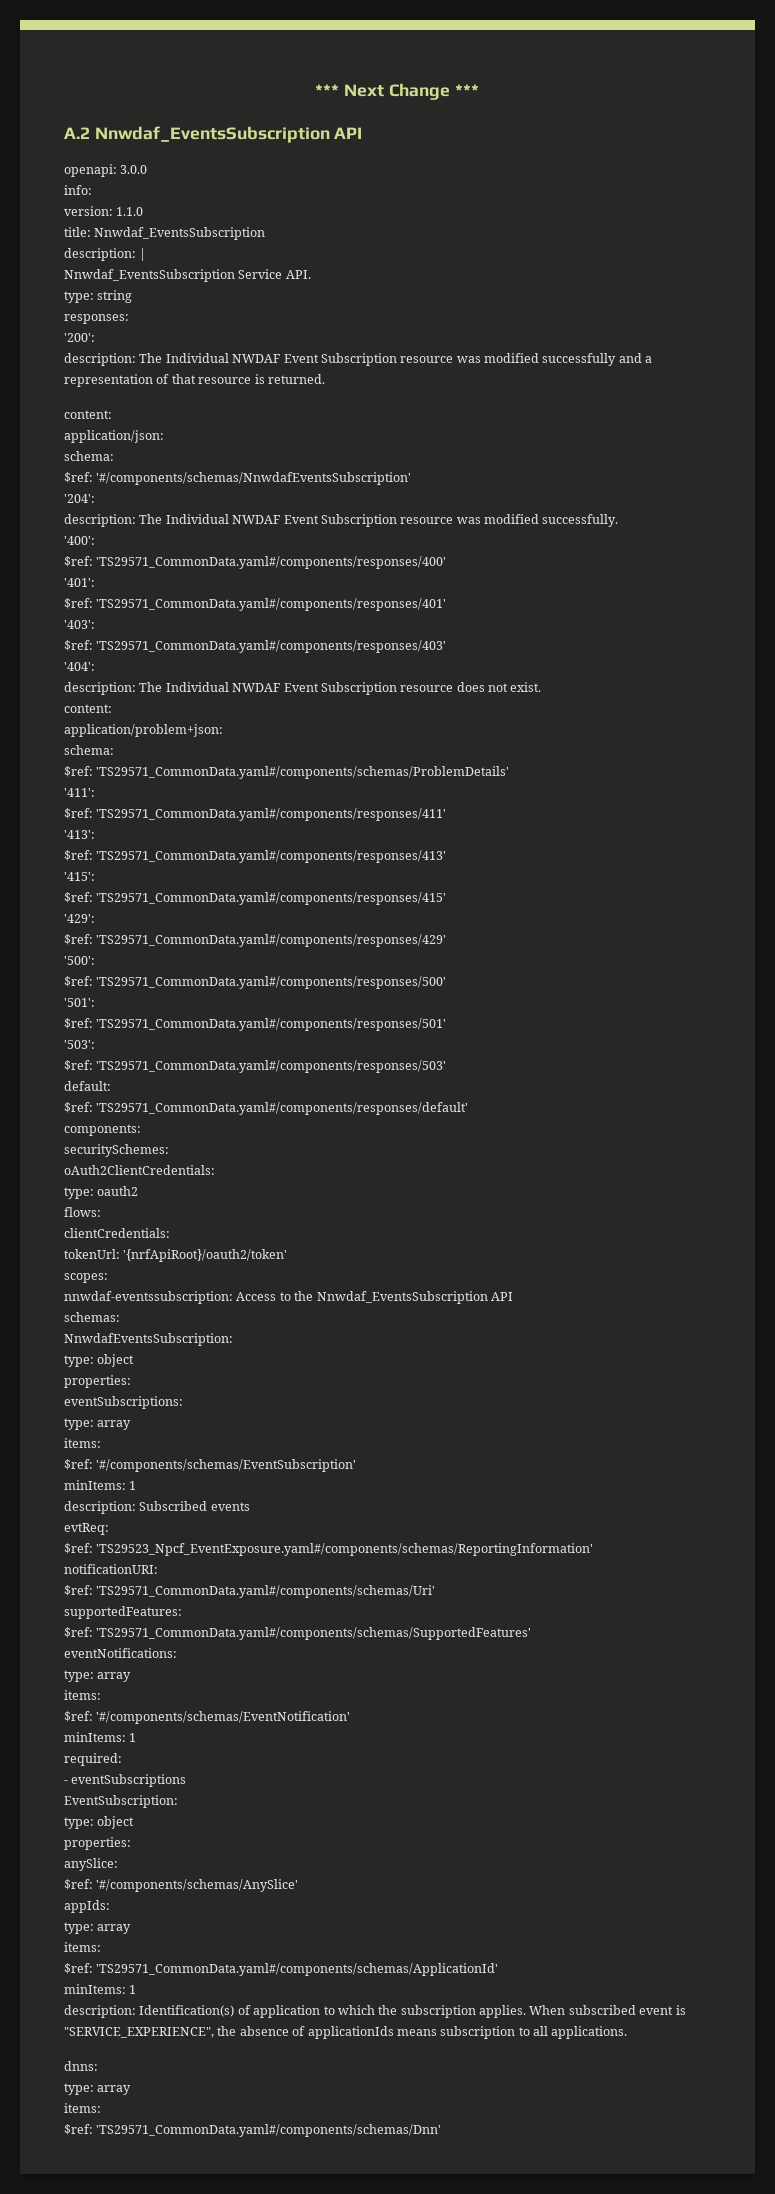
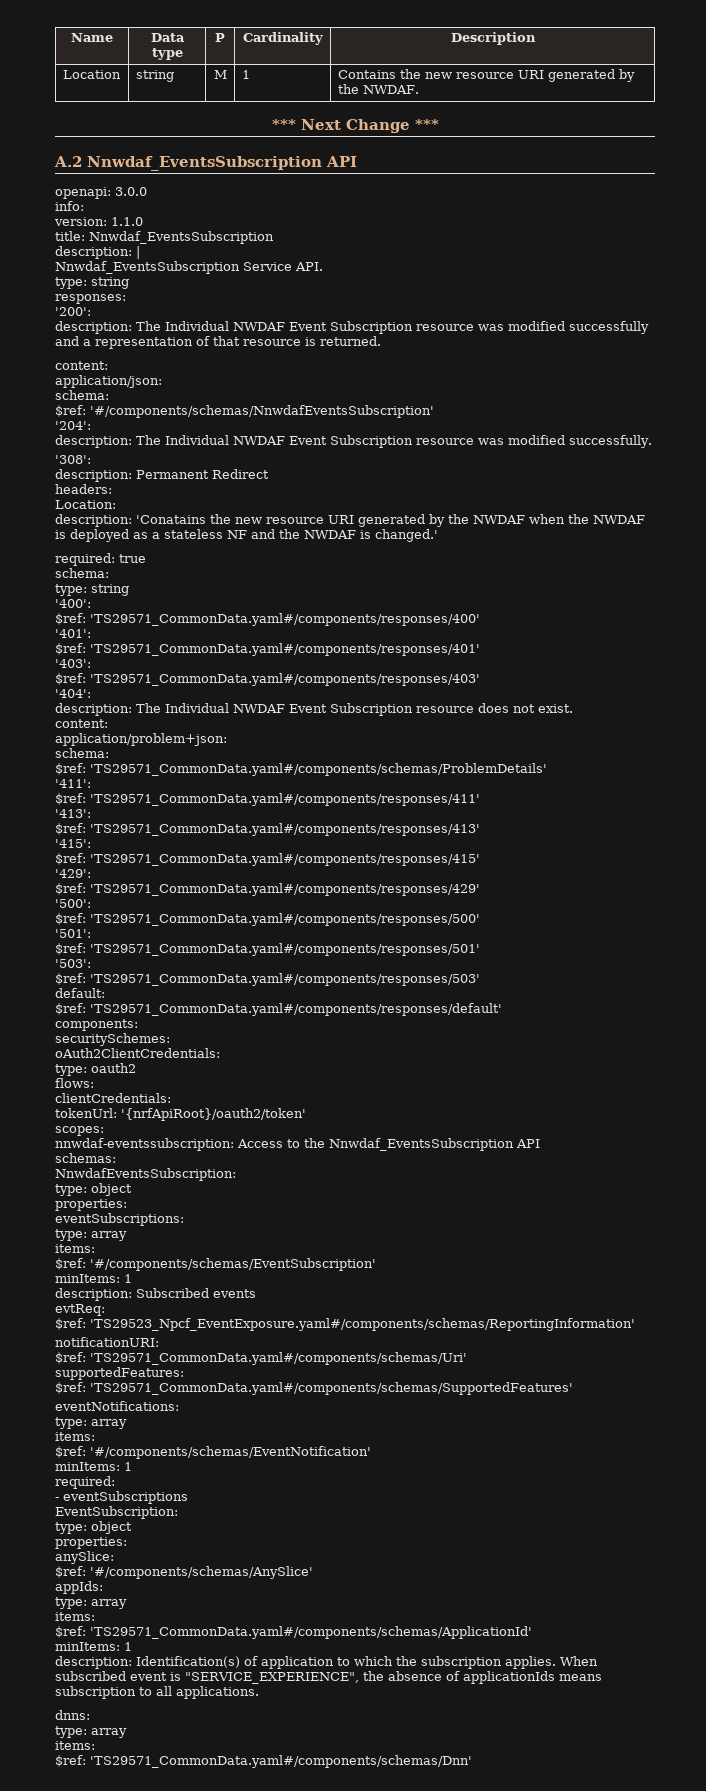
+ Name | Data type | P | Cardinality | Description
+ Location | string | M | 1 | Contains the new resource URI generated by the NWDAF.
+ '308':
+ description: Permanent Redirect
+ headers:
+ Location:
+ description: 'Conatains the new resource URI generated by the NWDAF when the NWDAF is deployed as a stateless NF and the NWDAF is changed.'
+ required: true
+ schema:
+ type: string

